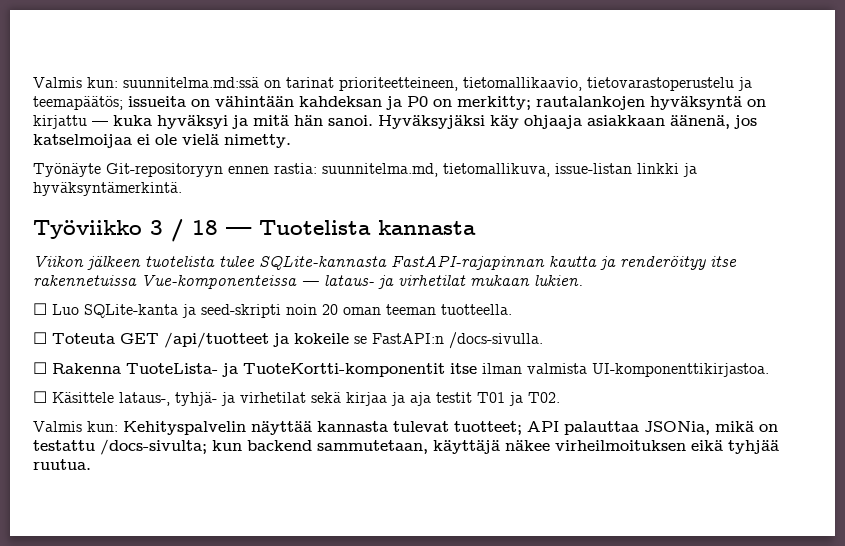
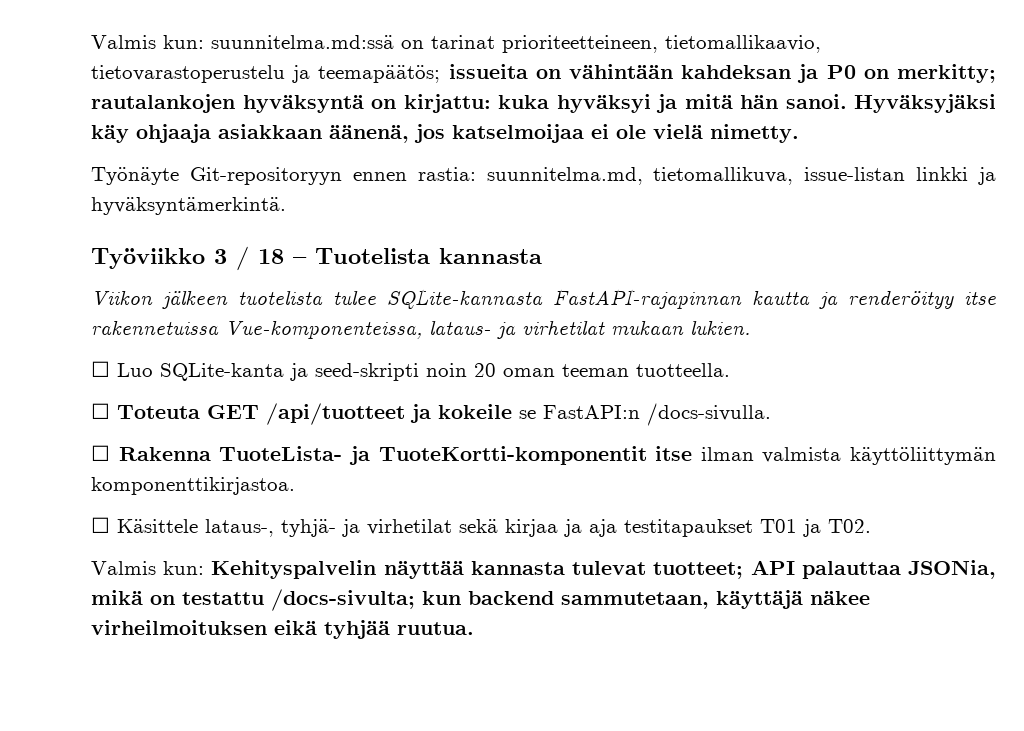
- Valmis kun: suunnitelma.md:ssä on tarinat prioriteetteineen, tietomallikaavio, tietovarastoperustelu ja teemapäätös; issueita on vähintään kahdeksan ja P0 on merkitty; rautalankojen hyväksyntä on kirjattu — kuka hyväksyi ja mitä hän sanoi.
+ Valmis kun: suunnitelma.md:ssä on tarinat prioriteetteineen, tietomallikaavio, tietovarastoperustelu ja teemapäätös; issueita on vähintään kahdeksan ja P0 on merkitty; rautalankojen hyväksyntä on kirjattu: kuka hyväksyi ja mitä hän sanoi.
- Työviikko 3 / 18 — Tuotelista kannasta
+ Työviikko 3 / 18 – Tuotelista kannasta
- Viikon jälkeen tuotelista tulee SQLite-kannasta FastAPI-rajapinnan kautta ja renderöityy itse rakennetuissa Vue-komponenteissa — lataus- ja virhetilat mukaan lukien.
+ Viikon jälkeen tuotelista tulee SQLite-kannasta FastAPI-rajapinnan kautta ja renderöityy itse rakennetuissa Vue-komponenteissa, lataus- ja virhetilat mukaan lukien.
- ☐ Rakenna TuoteLista- ja TuoteKortti-komponentit itse ilman valmista UI-komponenttikirjastoa.
+ ☐ Rakenna TuoteLista- ja TuoteKortti-komponentit itse ilman valmista käyttöliittymän komponenttikirjastoa.
- ☐ Käsittele lataus-, tyhjä- ja virhetilat sekä kirjaa ja aja testit T01 ja T02.
+ ☐ Käsittele lataus-, tyhjä- ja virhetilat sekä kirjaa ja aja testitapaukset T01 ja T02.

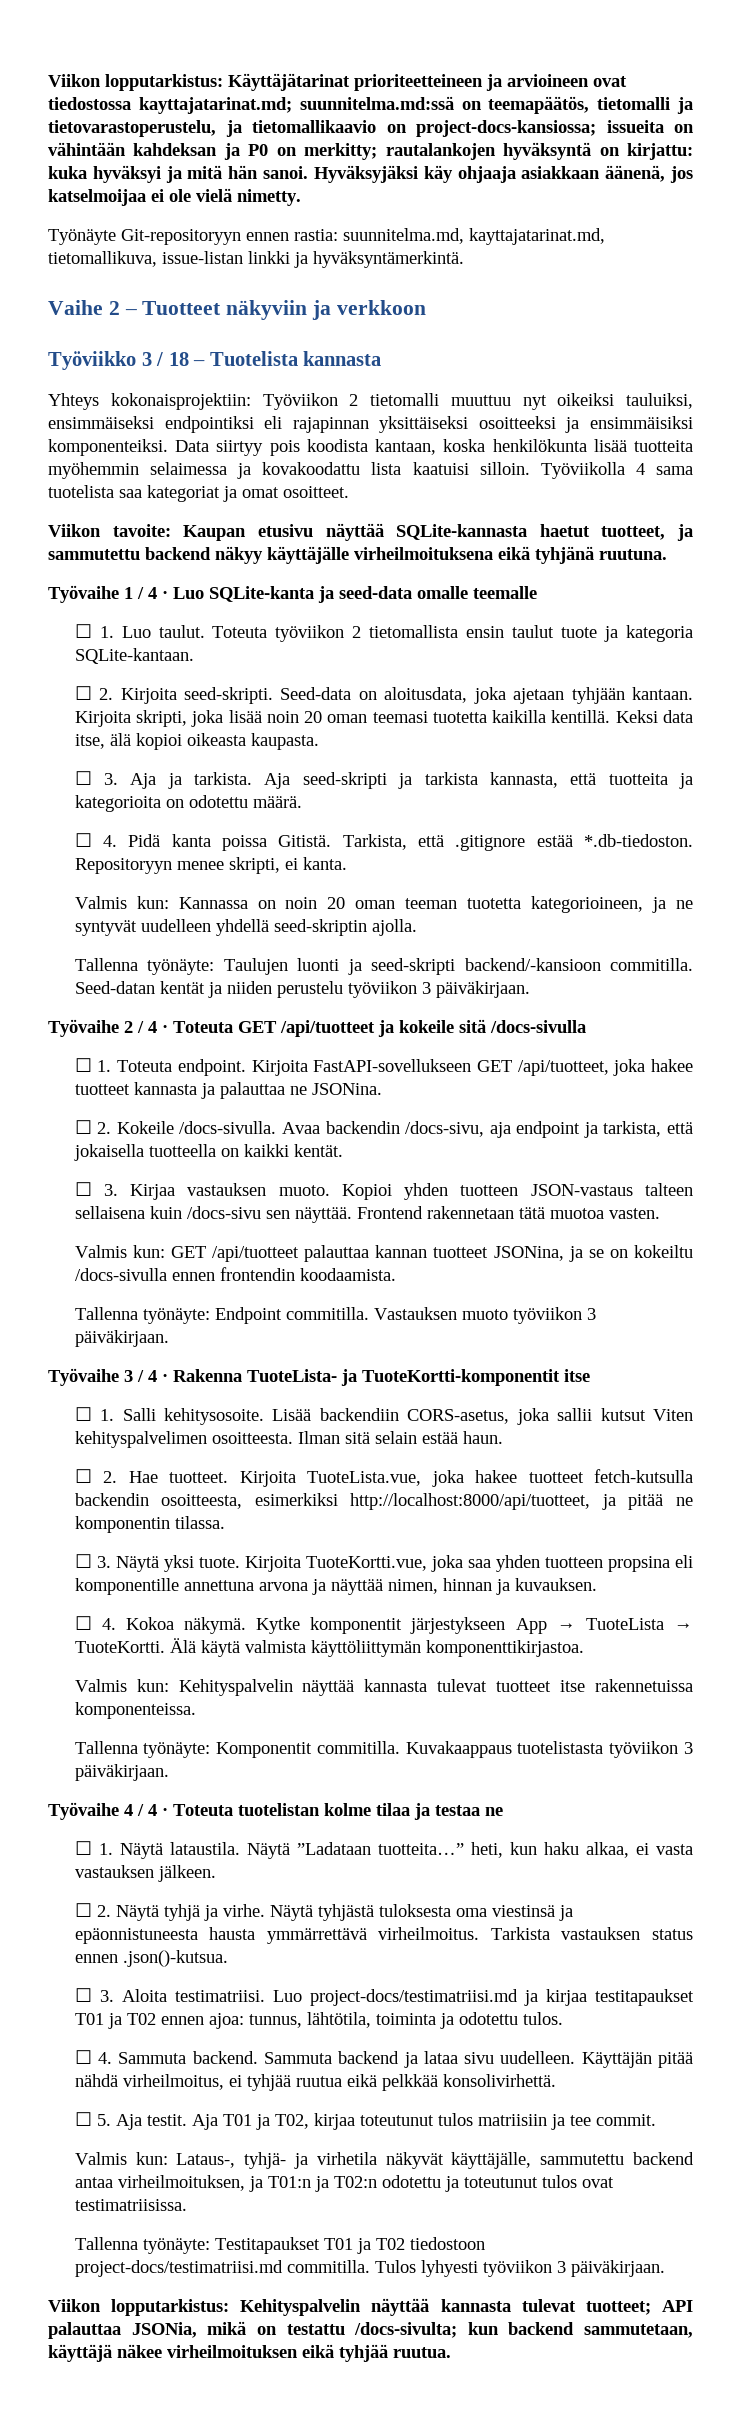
- Valmis kun: suunnitelma.md:ssä on tarinat prioriteetteineen, tietomallikaavio, tietovarastoperustelu ja teemapäätös; issueita on vähintään kahdeksan ja P0 on merkitty; rautalankojen hyväksyntä on kirjattu: kuka hyväksyi ja mitä hän sanoi.
+ Viikon lopputarkistus: Käyttäjätarinat prioriteetteineen ja arvioineen ovat tiedostossa kayttajatarinat.md; suunnitelma.md:ssä on teemapäätös, tietomalli ja tietovarastoperustelu, ja tietomallikaavio on project-docs-kansiossa; issueita on vähintään kahdeksan ja P0 on merkitty; rautalankojen hyväksyntä on kirjattu: kuka hyväksyi ja mitä hän sanoi.
- Työnäyte Git-repositoryyn ennen rastia: suunnitelma.md, tietomallikuva, issue-listan linkki ja hyväksyntämerkintä.
+ Työnäyte Git-repositoryyn ennen rastia: suunnitelma.md, kayttajatarinat.md, tietomallikuva, issue-listan linkki ja hyväksyntämerkintä.
+ Vaihe 2 – Tuotteet näkyviin ja verkkoon
- Viikon jälkeen tuotelista tulee SQLite-kannasta FastAPI-rajapinnan kautta ja renderöityy itse rakennetuissa Vue-komponenteissa, lataus- ja virhetilat mukaan lukien.
- ☐ Luo SQLite-kanta ja seed-skripti noin 20 oman teeman tuotteella.
- ☐ Toteuta GET /api/tuotteet ja kokeile se FastAPI:n /docs-sivulla.
- ☐ Rakenna TuoteLista- ja TuoteKortti-komponentit itse ilman valmista käyttöliittymän komponenttikirjastoa.
- ☐ Käsittele lataus-, tyhjä- ja virhetilat sekä kirjaa ja aja testitapaukset T01 ja T02.
- Valmis kun: Kehityspalvelin näyttää kannasta tulevat tuotteet; API palauttaa JSONia, mikä on testattu /docs-sivulta; kun backend sammutetaan, käyttäjä näkee virheilmoituksen eikä tyhjää ruutua.
+ Yhteys kokonaisprojektiin: Työviikon 2 tietomalli muuttuu nyt oikeiksi tauluiksi, ensimmäiseksi endpointiksi eli rajapinnan yksittäiseksi osoitteeksi ja ensimmäisiksi komponenteiksi. Data siirtyy pois koodista kantaan, koska henkilökunta lisää tuotteita myöhemmin selaimessa ja kovakoodattu lista kaatuisi silloin. Työviikolla 4 sama tuotelista saa kategoriat ja omat osoitteet.
+ Viikon tavoite: Kaupan etusivu näyttää SQLite-kannasta haetut tuotteet, ja sammutettu backend näkyy käyttäjälle virheilmoituksena eikä tyhjänä ruutuna.
+ Työvaihe 1 / 4 · Luo SQLite-kanta ja seed-data omalle teemalle
+ ☐ 1. Luo taulut. Toteuta työviikon 2 tietomallista ensin taulut tuote ja kategoria SQLite-kantaan.
+ ☐ 2. Kirjoita seed-skripti. Seed-data on aloitusdata, joka ajetaan tyhjään kantaan. Kirjoita skripti, joka lisää noin 20 oman teemasi tuotetta kaikilla kentillä. Keksi data itse, älä kopioi oikeasta kaupasta.
+ ☐ 3. Aja ja tarkista. Aja seed-skripti ja tarkista kannasta, että tuotteita ja kategorioita on odotettu määrä.
+ ☐ 4. Pidä kanta poissa Gitistä. Tarkista, että .gitignore estää *.db-tiedoston. Repositoryyn menee skripti, ei kanta.
+ Valmis kun: Kannassa on noin 20 oman teeman tuotetta kategorioineen, ja ne syntyvät uudelleen yhdellä seed-skriptin ajolla.
+ Tallenna työnäyte: Taulujen luonti ja seed-skripti backend/-kansioon commitilla. Seed-datan kentät ja niiden perustelu työviikon 3 päiväkirjaan.
+ Työvaihe 2 / 4 · Toteuta GET /api/tuotteet ja kokeile sitä /docs-sivulla
+ ☐ 1. Toteuta endpoint. Kirjoita FastAPI-sovellukseen GET /api/tuotteet, joka hakee tuotteet kannasta ja palauttaa ne JSONina.
+ ☐ 2. Kokeile /docs-sivulla. Avaa backendin /docs-sivu, aja endpoint ja tarkista, että jokaisella tuotteella on kaikki kentät.
+ ☐ 3. Kirjaa vastauksen muoto. Kopioi yhden tuotteen JSON-vastaus talteen sellaisena kuin /docs-sivu sen näyttää. Frontend rakennetaan tätä muotoa vasten.
+ Valmis kun: GET /api/tuotteet palauttaa kannan tuotteet JSONina, ja se on kokeiltu /docs-sivulla ennen frontendin koodaamista.
+ Tallenna työnäyte: Endpoint commitilla. Vastauksen muoto työviikon 3 päiväkirjaan.
+ Työvaihe 3 / 4 · Rakenna TuoteLista- ja TuoteKortti-komponentit itse
+ ☐ 1. Salli kehitysosoite. Lisää backendiin CORS-asetus, joka sallii kutsut Viten kehityspalvelimen osoitteesta. Ilman sitä selain estää haun.
+ ☐ 2. Hae tuotteet. Kirjoita TuoteLista.vue, joka hakee tuotteet fetch-kutsulla backendin osoitteesta, esimerkiksi http://localhost:8000/api/tuotteet, ja pitää ne komponentin tilassa.
+ ☐ 3. Näytä yksi tuote. Kirjoita TuoteKortti.vue, joka saa yhden tuotteen propsina eli komponentille annettuna arvona ja näyttää nimen, hinnan ja kuvauksen.
+ ☐ 4. Kokoa näkymä. Kytke komponentit järjestykseen App → TuoteLista → TuoteKortti. Älä käytä valmista käyttöliittymän komponenttikirjastoa.
+ Valmis kun: Kehityspalvelin näyttää kannasta tulevat tuotteet itse rakennetuissa komponenteissa.
+ Tallenna työnäyte: Komponentit commitilla. Kuvakaappaus tuotelistasta työviikon 3 päiväkirjaan.
+ Työvaihe 4 / 4 · Toteuta tuotelistan kolme tilaa ja testaa ne
+ ☐ 1. Näytä lataustila. Näytä ”Ladataan tuotteita…” heti, kun haku alkaa, ei vasta vastauksen jälkeen.
+ ☐ 2. Näytä tyhjä ja virhe. Näytä tyhjästä tuloksesta oma viestinsä ja epäonnistuneesta hausta ymmärrettävä virheilmoitus. Tarkista vastauksen status ennen .json()-kutsua.
+ ☐ 3. Aloita testimatriisi. Luo project-docs/testimatriisi.md ja kirjaa testitapaukset T01 ja T02 ennen ajoa: tunnus, lähtötila, toiminta ja odotettu tulos.
+ ☐ 4. Sammuta backend. Sammuta backend ja lataa sivu uudelleen. Käyttäjän pitää nähdä virheilmoitus, ei tyhjää ruutua eikä pelkkää konsolivirhettä.
+ ☐ 5. Aja testit. Aja T01 ja T02, kirjaa toteutunut tulos matriisiin ja tee commit.
+ Valmis kun: Lataus-, tyhjä- ja virhetila näkyvät käyttäjälle, sammutettu backend antaa virheilmoituksen, ja T01:n ja T02:n odotettu ja toteutunut tulos ovat testimatriisissa.
+ Tallenna työnäyte: Testitapaukset T01 ja T02 tiedostoon project-docs/testimatriisi.md commitilla. Tulos lyhyesti työviikon 3 päiväkirjaan.
+ Viikon lopputarkistus: Kehityspalvelin näyttää kannasta tulevat tuotteet; API palauttaa JSONia, mikä on testattu /docs-sivulta; kun backend sammutetaan, käyttäjä näkee virheilmoituksen eikä tyhjää ruutua.

